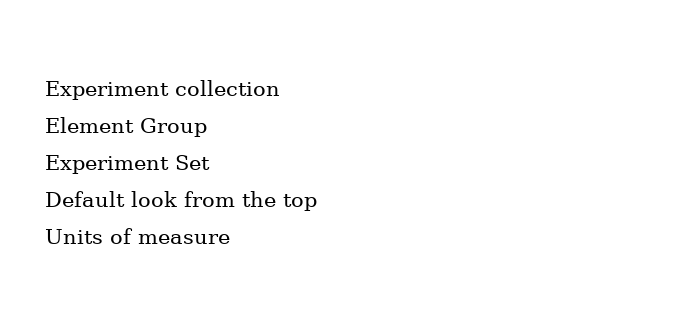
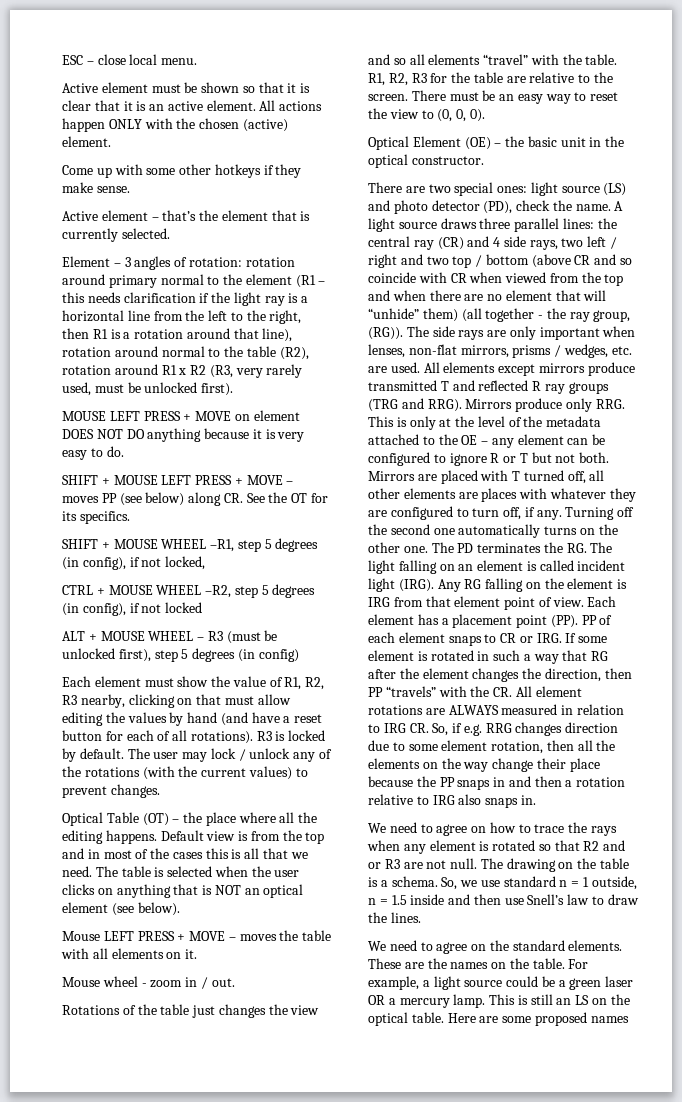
- Experiment collection
- Element Group
- Experiment Set
- Default look from the top
- Units of measure
+ ESC – close local menu.
+ Active element must be shown so that it is clear that it is an active element. All actions happen ONLY with the chosen (active) element.
+ Come up with some other hotkeys if they make sense.
+ Active element – that’s the element that is currently selected.
+ Element – 3 angles of rotation: rotation around primary normal to the element (R1 – this needs clarification if the light ray is a horizontal line from the left to the right, then R1 is a rotation around that line), rotation around normal to the table (R2), rotation around R1 x R2 (R3, very rarely used, must be unlocked first).
+ MOUSE LEFT PRESS + MOVE on element DOES NOT DO anything because it is very easy to do.
+ SHIFT + MOUSE LEFT PRESS + MOVE – moves PP (see below) along CR. See the OT for its specifics.
+ SHIFT + MOUSE WHEEL –R1, step 5 degrees (in config), if not locked,
+ CTRL + MOUSE WHEEL –R2, step 5 degrees (in config), if not locked
+ ALT + MOUSE WHEEL – R3 (must be unlocked first), step 5 degrees (in config)
+ Each element must show the value of R1, R2, R3 nearby, clicking on that must allow editing the values by hand (and have a reset button for each of all rotations). R3 is locked by default. The user may lock / unlock any of the rotations (with the current values) to prevent changes.
+ Optical Table (OT) – the place where all the editing happens. Default view is from the top and in most of the cases this is all that we need. The table is selected when the user clicks on anything that is NOT an optical element (see below).
+ Mouse LEFT PRESS + MOVE – moves the table with all elements on it.
+ Mouse wheel - zoom in / out.
+ Rotations of the table just changes the view and so all elements “travel” with the table. R1, R2, R3 for the table are relative to the screen. There must be an easy way to reset the view to (0, 0, 0).
+ Optical Element (OE) – the basic unit in the optical constructor.
+ There are two special ones: light source (LS) and photo detector (PD), check the name. A light source draws three parallel lines: the central ray (CR) and 4 side rays, two left / right and two top / bottom (above CR and so coincide with CR when viewed from the top and when there are no element that will “unhide” them) (all together - the ray group, (RG)). The side rays are only important when lenses, non-flat mirrors, prisms / wedges, etc. are used. All elements except mirrors produce transmitted T and reflected R ray groups (TRG and RRG). Mirrors produce only RRG. This is only at the level of the metadata attached to the OE – any element can be configured to ignore R or T but not both. Mirrors are placed with T turned off, all other elements are places with whatever they are configured to turn off, if any. Turning off the second one automatically turns on the other one. The PD terminates the RG. The light falling on an element is called incident light (IRG). Any RG falling on the element is IRG from that element point of view. Each element has a placement point (PP). PP of each element snaps to CR or IRG. If some element is rotated in such a way that RG after the element changes the direction, then PP “travels” with the CR. All element rotations are ALWAYS measured in relation to IRG CR. So, if e.g. RRG changes direction due to some element rotation, then all the elements on the way change their place because the PP snaps in and then a rotation relative to IRG also snaps in.
+ We need to agree on how to trace the rays when any element is rotated so that R2 and or R3 are not null. The drawing on the table is a schema. So, we use standard n = 1 outside, n = 1.5 inside and then use Snell’s law to draw the lines.
+ We need to agree on the standard elements. These are the names on the table. For example, a light source could be a green laser OR a mercury lamp. This is still an LS on the optical table. Here are some proposed names

